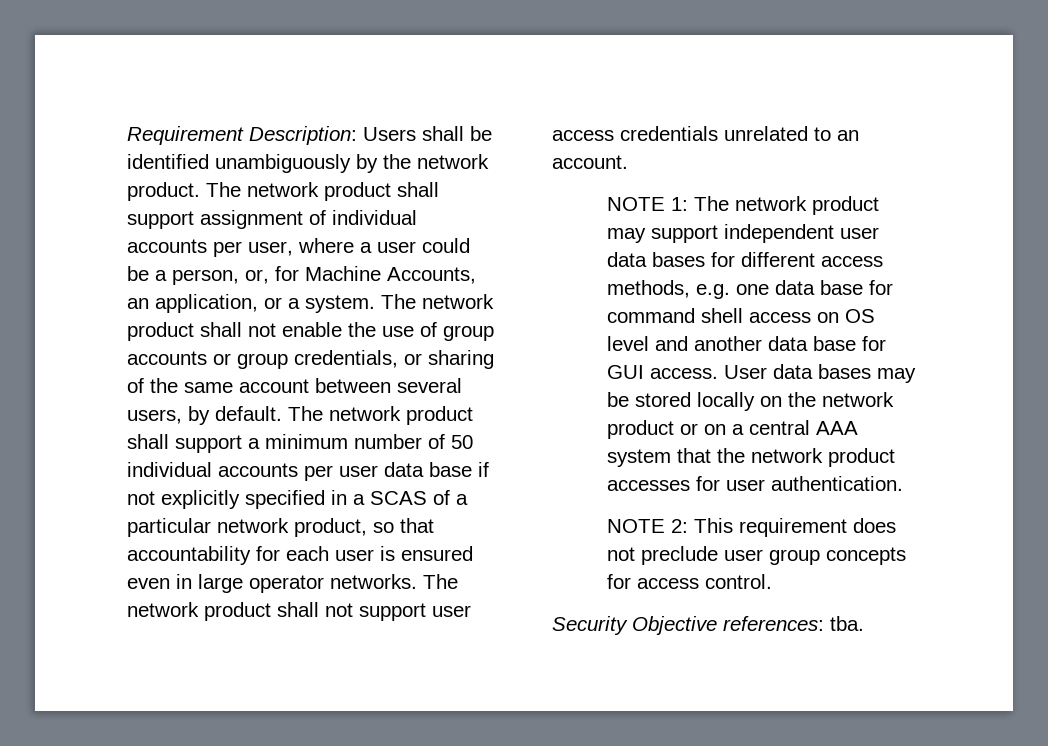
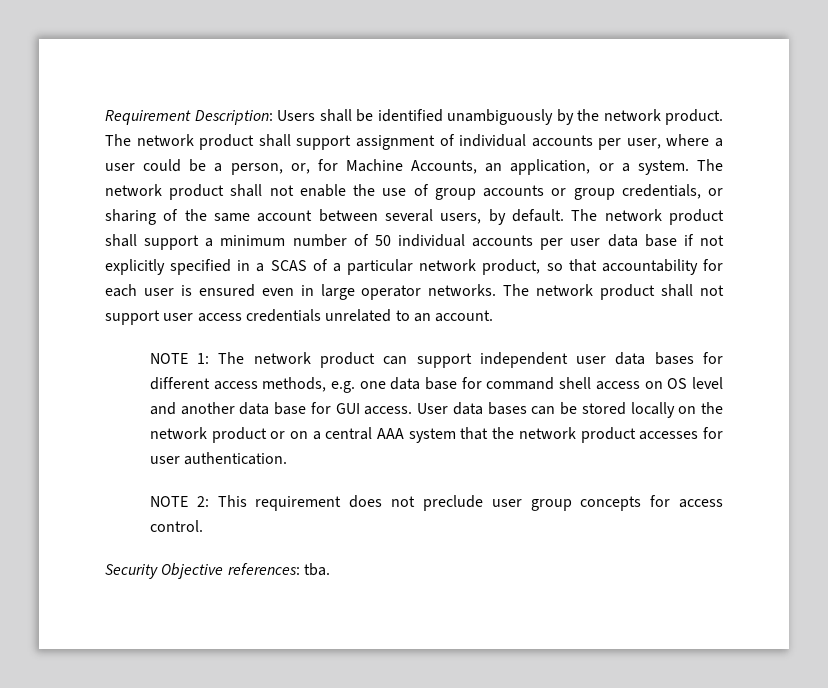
- NOTE 1: The network product may support independent user data bases for different access methods, e.g. one data base for command shell access on OS level and another data base for GUI access.
+ NOTE 1: The network product can support independent user data bases for different access methods, e.g. one data base for command shell access on OS level and another data base for GUI access.
- User data bases may be stored locally on the network product or on a central AAA system that the network product accesses for user authentication.
+ User data bases can be stored locally on the network product or on a central AAA system that the network product accesses for user authentication.

